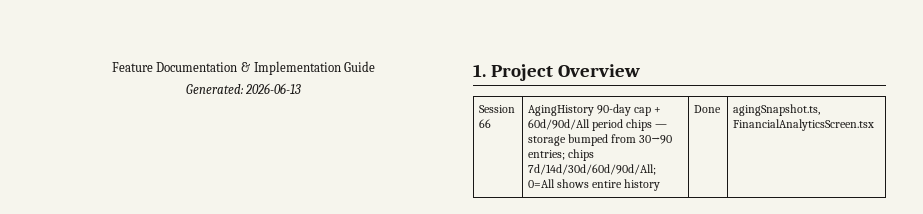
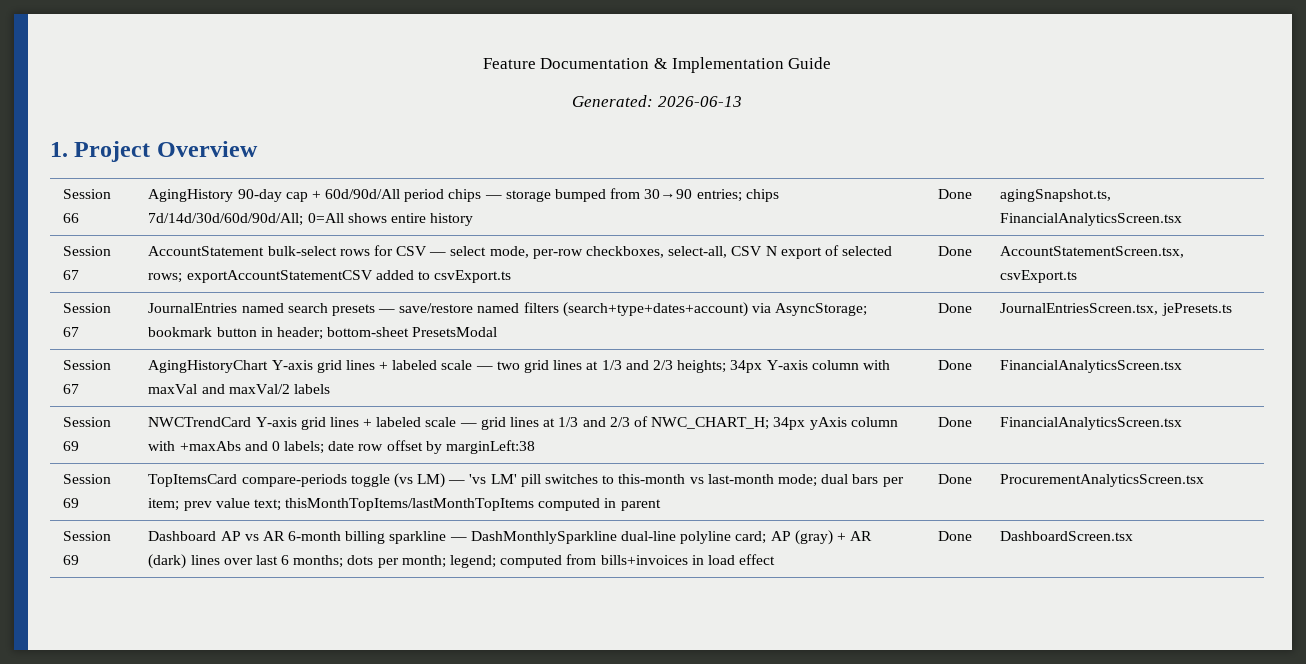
+ Session 67 | AccountStatement bulk-select rows for CSV — select mode, per-row checkboxes, select-all, CSV N export of selected rows; exportAccountStatementCSV added to csvExport.ts | Done | AccountStatementScreen.tsx, csvExport.ts
+ Session 67 | JournalEntries named search presets — save/restore named filters (search+type+dates+account) via AsyncStorage; bookmark button in header; bottom-sheet PresetsModal | Done | JournalEntriesScreen.tsx, jePresets.ts
+ Session 67 | AgingHistoryChart Y-axis grid lines + labeled scale — two grid lines at 1/3 and 2/3 heights; 34px Y-axis column with maxVal and maxVal/2 labels | Done | FinancialAnalyticsScreen.tsx
+ Session 69 | NWCTrendCard Y-axis grid lines + labeled scale — grid lines at 1/3 and 2/3 of NWC_CHART_H; 34px yAxis column with +maxAbs and 0 labels; date row offset by marginLeft:38 | Done | FinancialAnalyticsScreen.tsx
+ Session 69 | TopItemsCard compare-periods toggle (vs LM) — 'vs LM' pill switches to this-month vs last-month mode; dual bars per item; prev value text; thisMonthTopItems/lastMonthTopItems computed in parent | Done | ProcurementAnalyticsScreen.tsx
+ Session 69 | Dashboard AP vs AR 6-month billing sparkline — DashMonthlySparkline dual-line polyline card; AP (gray) + AR (dark) lines over last 6 months; dots per month; legend; computed from bills+invoices in load effect | Done | DashboardScreen.tsx

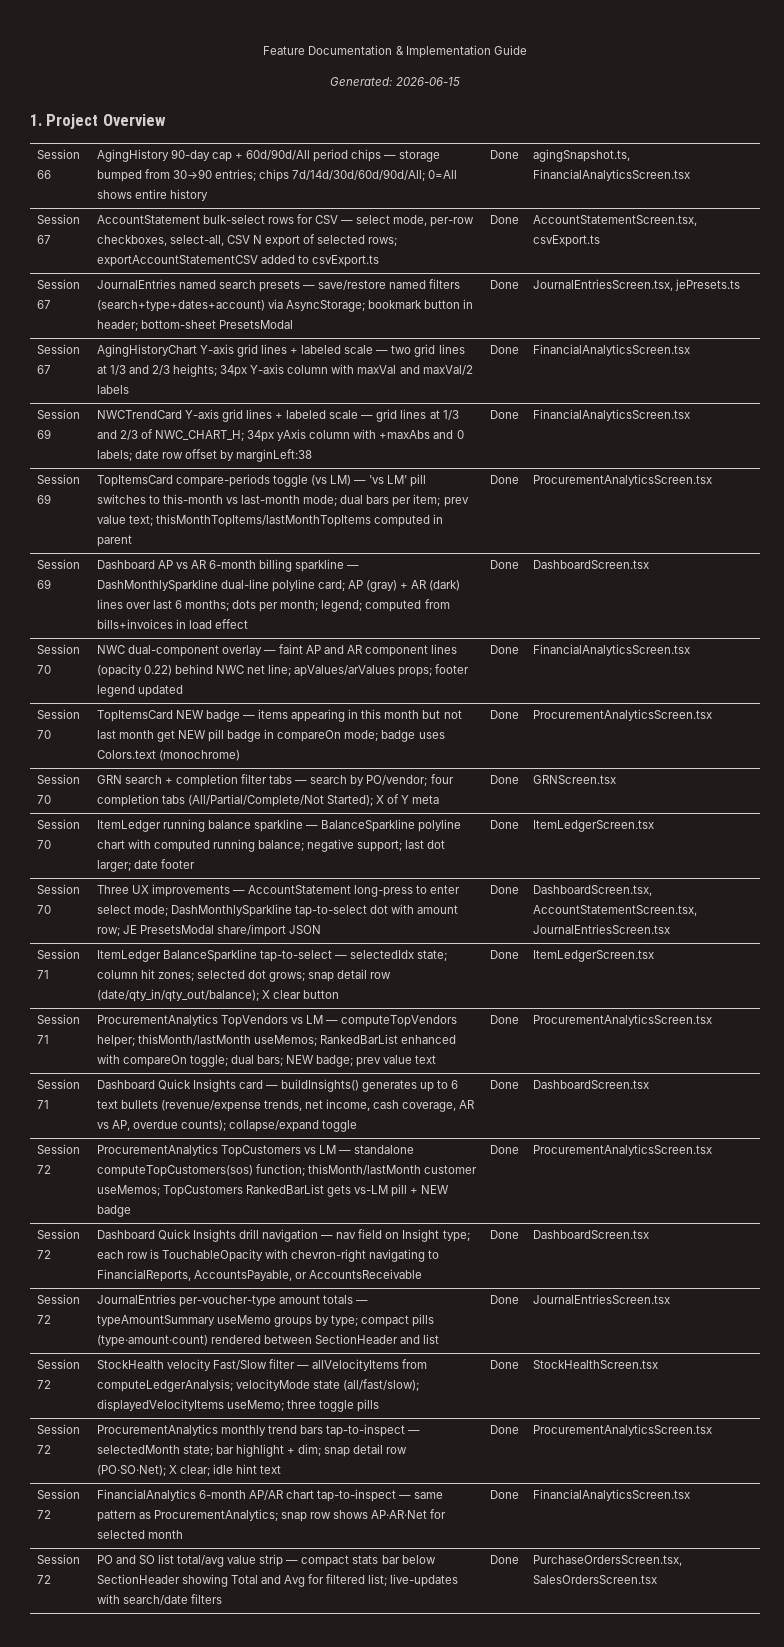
- Generated: 2026-06-13
+ Generated: 2026-06-15
+ Session 70 | NWC dual-component overlay — faint AP and AR component lines (opacity 0.22) behind NWC net line; apValues/arValues props; footer legend updated | Done | FinancialAnalyticsScreen.tsx
+ Session 70 | TopItemsCard NEW badge — items appearing in this month but not last month get NEW pill badge in compareOn mode; badge uses Colors.text (monochrome) | Done | ProcurementAnalyticsScreen.tsx
+ Session 70 | GRN search + completion filter tabs — search by PO/vendor; four completion tabs (All/Partial/Complete/Not Started); X of Y meta | Done | GRNScreen.tsx
+ Session 70 | ItemLedger running balance sparkline — BalanceSparkline polyline chart with computed running balance; negative support; last dot larger; date footer | Done | ItemLedgerScreen.tsx
+ Session 70 | Three UX improvements — AccountStatement long-press to enter select mode; DashMonthlySparkline tap-to-select dot with amount row; JE PresetsModal share/import JSON | Done | DashboardScreen.tsx, AccountStatementScreen.tsx, JournalEntriesScreen.tsx
+ Session 71 | ItemLedger BalanceSparkline tap-to-select — selectedIdx state; column hit zones; selected dot grows; snap detail row (date/qty_in/qty_out/balance); X clear button | Done | ItemLedgerScreen.tsx
+ Session 71 | ProcurementAnalytics TopVendors vs LM — computeTopVendors helper; thisMonth/lastMonth useMemos; RankedBarList enhanced with compareOn toggle; dual bars; NEW badge; prev value text | Done | ProcurementAnalyticsScreen.tsx
+ Session 71 | Dashboard Quick Insights card — buildInsights() generates up to 6 text bullets (revenue/expense trends, net income, cash coverage, AR vs AP, overdue counts); collapse/expand toggle | Done | DashboardScreen.tsx
+ Session 72 | ProcurementAnalytics TopCustomers vs LM — standalone computeTopCustomers(sos) function; thisMonth/lastMonth customer useMemos; TopCustomers RankedBarList gets vs-LM pill + NEW badge | Done | ProcurementAnalyticsScreen.tsx
+ Session 72 | Dashboard Quick Insights drill navigation — nav field on Insight type; each row is TouchableOpacity with chevron-right navigating to FinancialReports, AccountsPayable, or AccountsReceivable | Done | DashboardScreen.tsx
+ Session 72 | JournalEntries per-voucher-type amount totals — typeAmountSummary useMemo groups by type; compact pills (type·amount·count) rendered between SectionHeader and list | Done | JournalEntriesScreen.tsx
+ Session 72 | StockHealth velocity Fast/Slow filter — allVelocityItems from computeLedgerAnalysis; velocityMode state (all/fast/slow); displayedVelocityItems useMemo; three toggle pills | Done | StockHealthScreen.tsx
+ Session 72 | ProcurementAnalytics monthly trend bars tap-to-inspect — selectedMonth state; bar highlight + dim; snap detail row (PO·SO·Net); X clear; idle hint text | Done | ProcurementAnalyticsScreen.tsx
+ Session 72 | FinancialAnalytics 6-month AP/AR chart tap-to-inspect — same pattern as ProcurementAnalytics; snap row shows AP·AR·Net for selected month | Done | FinancialAnalyticsScreen.tsx
+ Session 72 | PO and SO list total/avg value strip — compact stats bar below SectionHeader showing Total and Avg for filtered list; live-updates with search/date filters | Done | PurchaseOrdersScreen.tsx, SalesOrdersScreen.tsx

